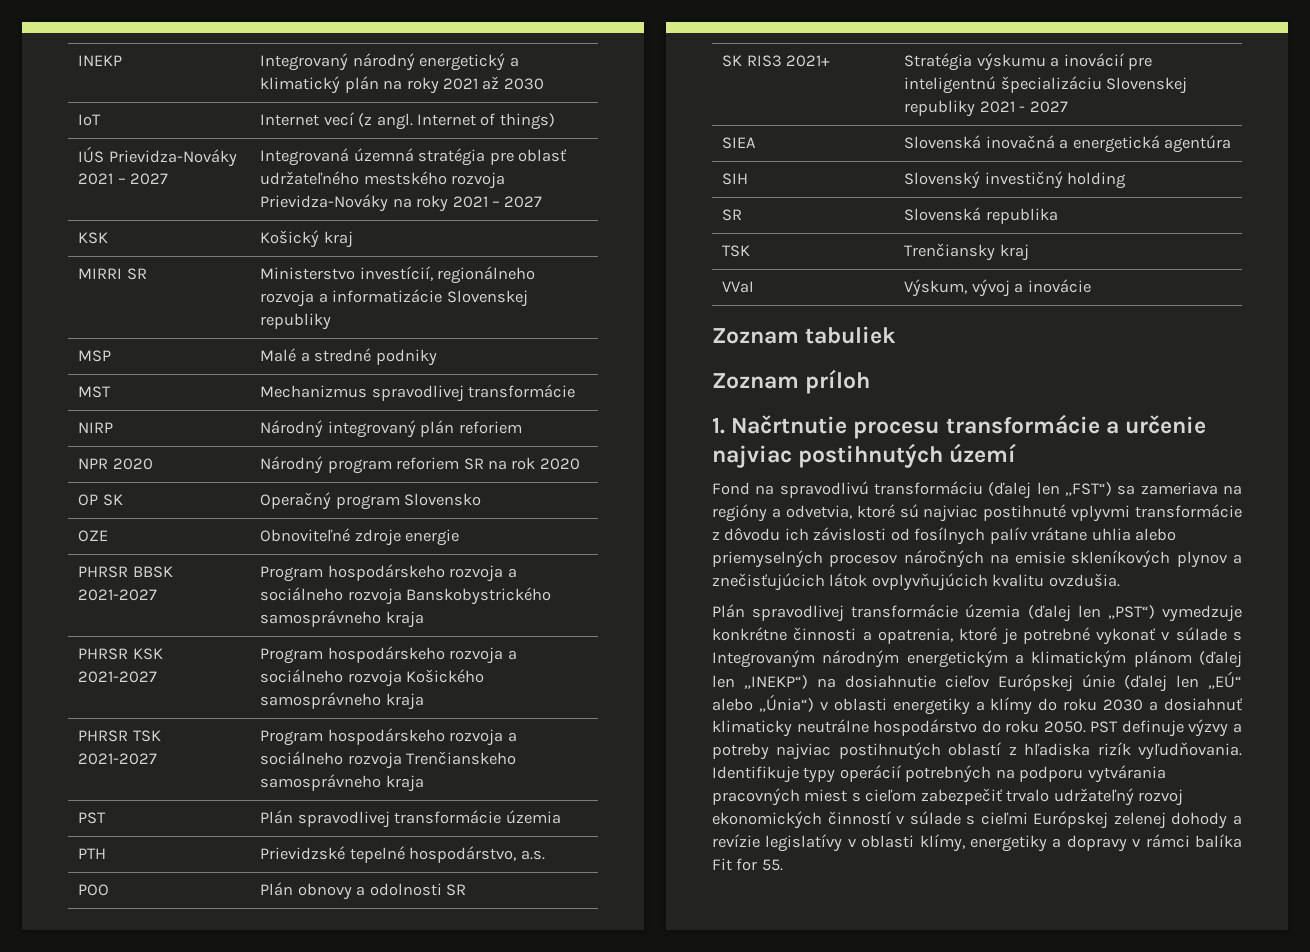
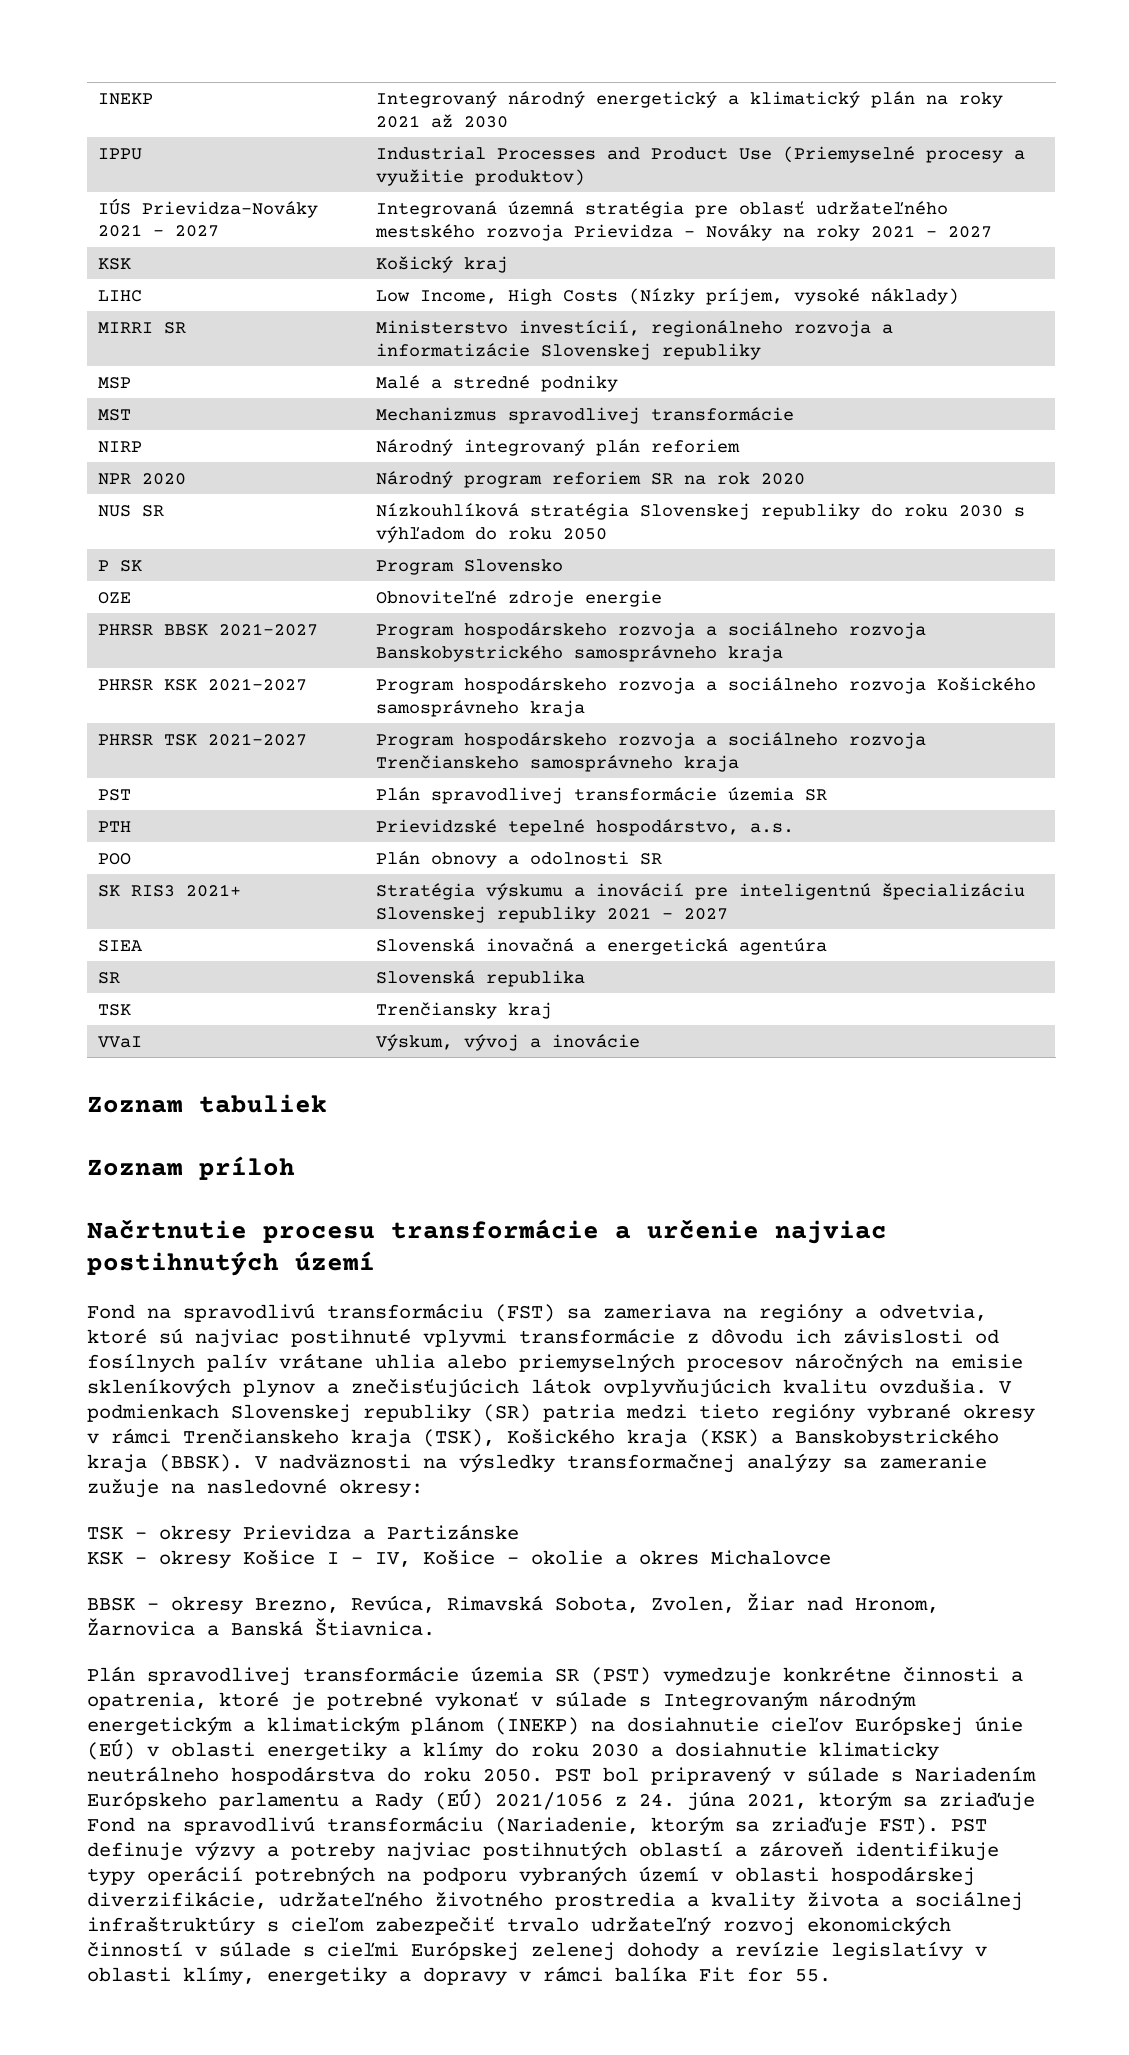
- IoT | Internet vecí (z angl. Internet of things)
+ IPPU | Industrial Processes and Product Use (Priemyselné procesy a využitie produktov)
- IÚS Prievidza-Nováky 2021 – 2027 | Integrovaná územná stratégia pre oblasť udržateľného mestského rozvoja Prievidza-Nováky na roky 2021 – 2027
+ IÚS Prievidza-Nováky 2021 – 2027 | Integrovaná územná stratégia pre oblasť udržateľného mestského rozvoja Prievidza - Nováky na roky 2021 – 2027
+ LIHC | Low Income, High Costs (Nízky príjem, vysoké náklady)
- OP SK | Operačný program Slovensko
+ NUS SR | Nízkouhlíková stratégia Slovenskej republiky do roku 2030 s výhľadom do roku 2050
+ P SK | Program Slovensko
- PST | Plán spravodlivej transformácie územia
+ PST | Plán spravodlivej transformácie územia SR
- SIH | Slovenský investičný holding
- 1. Načrtnutie procesu transformácie a určenie najviac postihnutých území
+ Načrtnutie procesu transformácie a určenie najviac postihnutých území
- Fond na spravodlivú transformáciu (ďalej len „FST“) sa zameriava na regióny a odvetvia, ktoré sú najviac postihnuté vplyvmi transformácie z dôvodu ich závislosti od fosílnych palív vrátane uhlia alebo priemyselných procesov náročných na emisie skleníkových plynov a znečisťujúcich látok ovplyvňujúcich kvalitu ovzdušia.
- Plán spravodlivej transformácie územia (ďalej len „PST“) vymedzuje konkrétne činnosti a opatrenia, ktoré je potrebné vykonať v súlade s Integrovaným národným energetickým a klimatickým plánom (ďalej len „INEKP“) na dosiahnutie cieľov Európskej únie (ďalej len „EÚ“ alebo „Únia“) v oblasti energetiky a klímy do roku 2030 a dosiahnuť klimaticky neutrálne hospodárstvo do roku 2050.
+ Fond na spravodlivú transformáciu (FST) sa zameriava na regióny a odvetvia, ktoré sú najviac postihnuté vplyvmi transformácie z dôvodu ich závislosti od fosílnych palív vrátane uhlia alebo priemyselných procesov náročných na emisie skleníkových plynov a znečisťujúcich látok ovplyvňujúcich kvalitu ovzdušia. V podmienkach Slovenskej republiky (SR) patria medzi tieto regióny vybrané okresy v rámci Trenčianskeho kraja (TSK), Košického kraja (KSK) a Banskobystrického kraja (BBSK). V nadväznosti na výsledky transformačnej analýzy sa zameranie zužuje na nasledovné okresy:
+ TSK – okresy Prievidza a Partizánske
+ KSK – okresy Košice I – IV, Košice – okolie a okres Michalovce
+ BBSK – okresy Brezno, Revúca, Rimavská Sobota, Zvolen, Žiar nad Hronom, Žarnovica a Banská Štiavnica.
+ Plán spravodlivej transformácie územia SR (PST) vymedzuje konkrétne činnosti a opatrenia, ktoré je potrebné vykonať v súlade s Integrovaným národným energetickým a klimatickým plánom (INEKP) na dosiahnutie cieľov Európskej únie (EÚ) v oblasti energetiky a klímy do roku 2030 a dosiahnutie klimaticky neutrálneho hospodárstva do roku 2050. PST bol pripravený v súlade s Nariadením Európskeho parlamentu a Rady (EÚ) 2021/1056 z 24. júna 2021, ktorým sa zriaďuje Fond na spravodlivú transformáciu (Nariadenie, ktorým sa zriaďuje FST).
- PST definuje výzvy a potreby najviac postihnutých oblastí z hľadiska rizík vyľudňovania. Identifikuje typy operácií potrebných na podporu vytvárania pracovných miest s cieľom zabezpečiť trvalo udržateľný rozvoj ekonomických činností v súlade s cieľmi Európskej zelenej dohody a revízie legislatívy v oblasti klímy, energetiky a dopravy v rámci balíka Fit for 55.
+ PST definuje výzvy a potreby najviac postihnutých oblastí a zároveň identifikuje typy operácií potrebných na podporu vybraných území v oblasti hospodárskej diverzifikácie, udržateľného životného prostredia a kvality života a sociálnej infraštruktúry s cieľom zabezpečiť trvalo udržateľný rozvoj ekonomických činností v súlade s cieľmi Európskej zelenej dohody a revízie legislatívy v oblasti klímy, energetiky a dopravy v rámci balíka Fit for 55.

